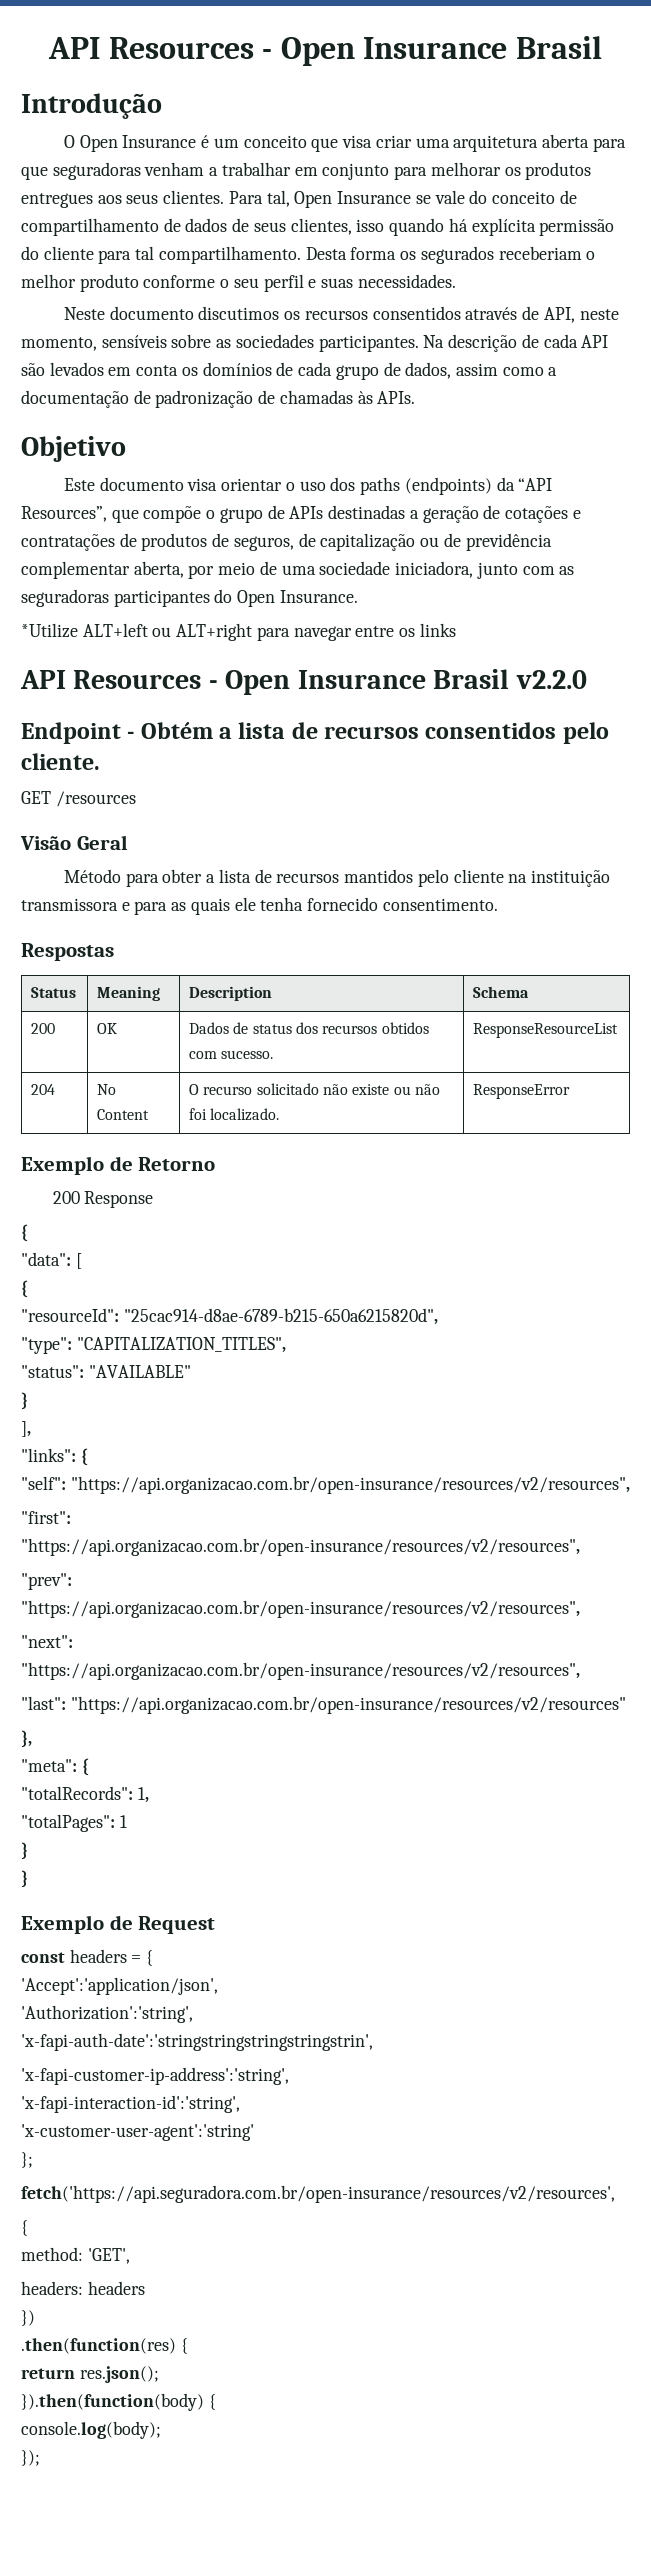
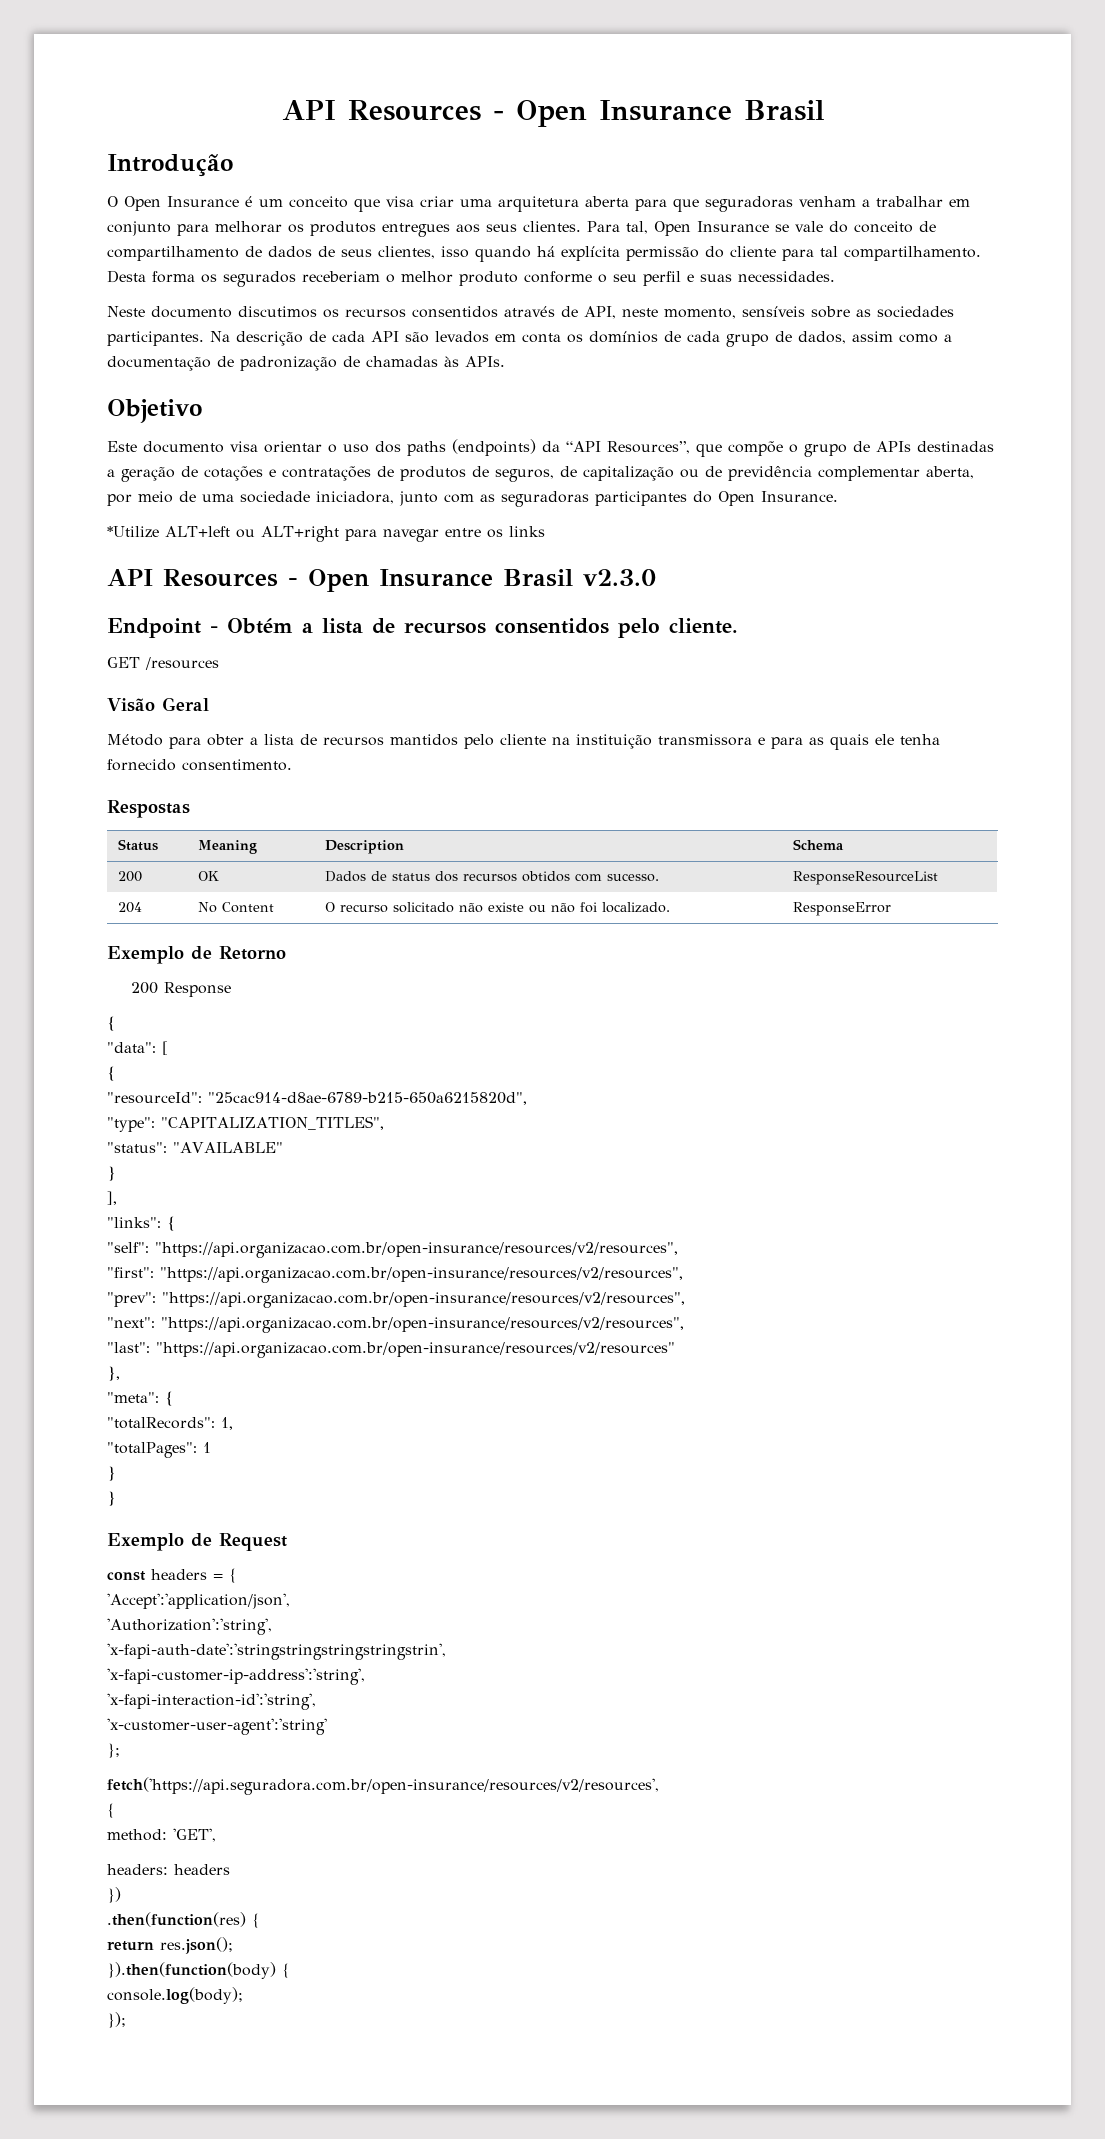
- API Resources - Open Insurance Brasil v2.2.0
+ API Resources - Open Insurance Brasil v2.3.0

